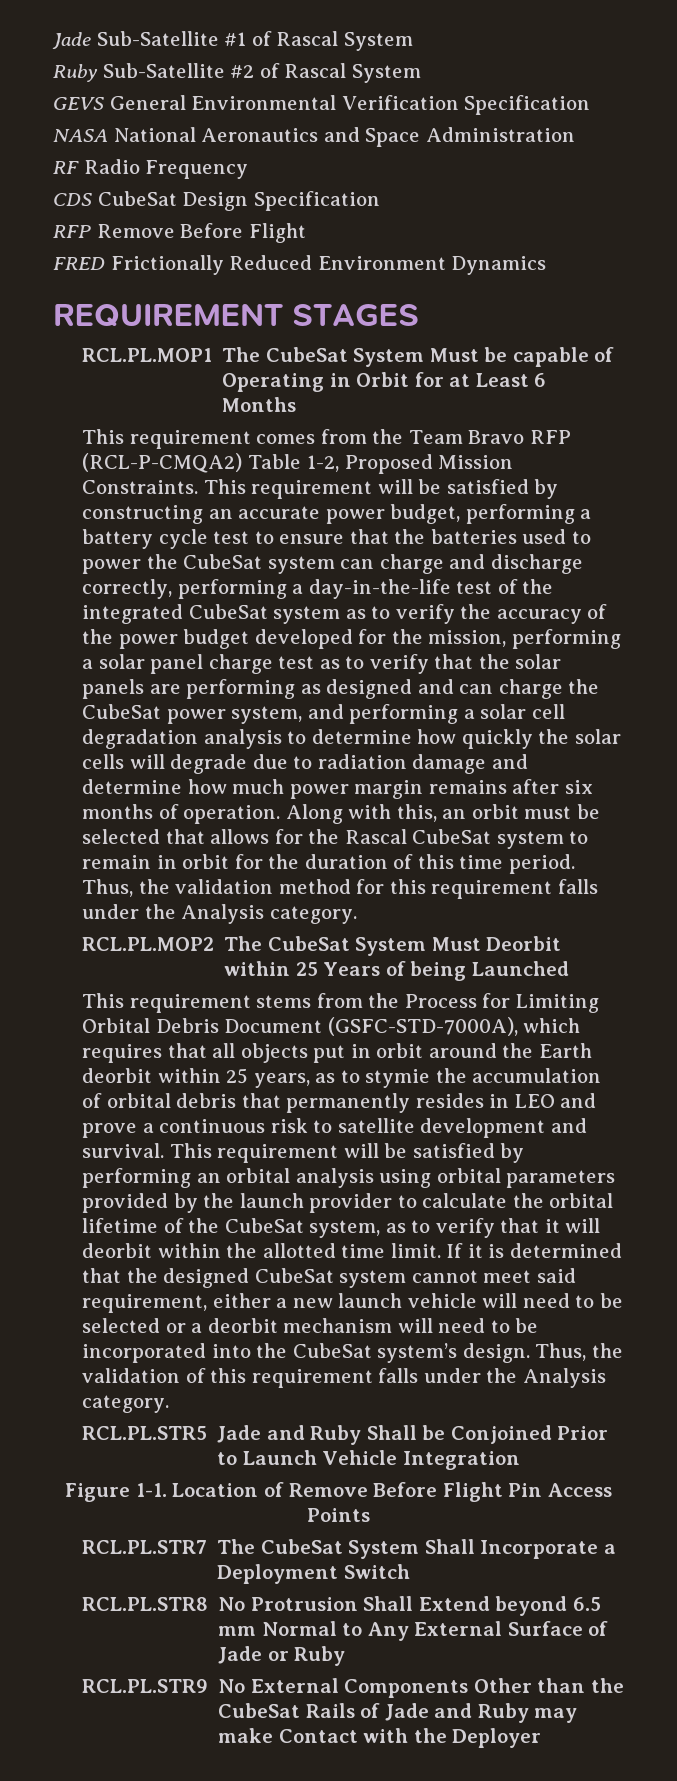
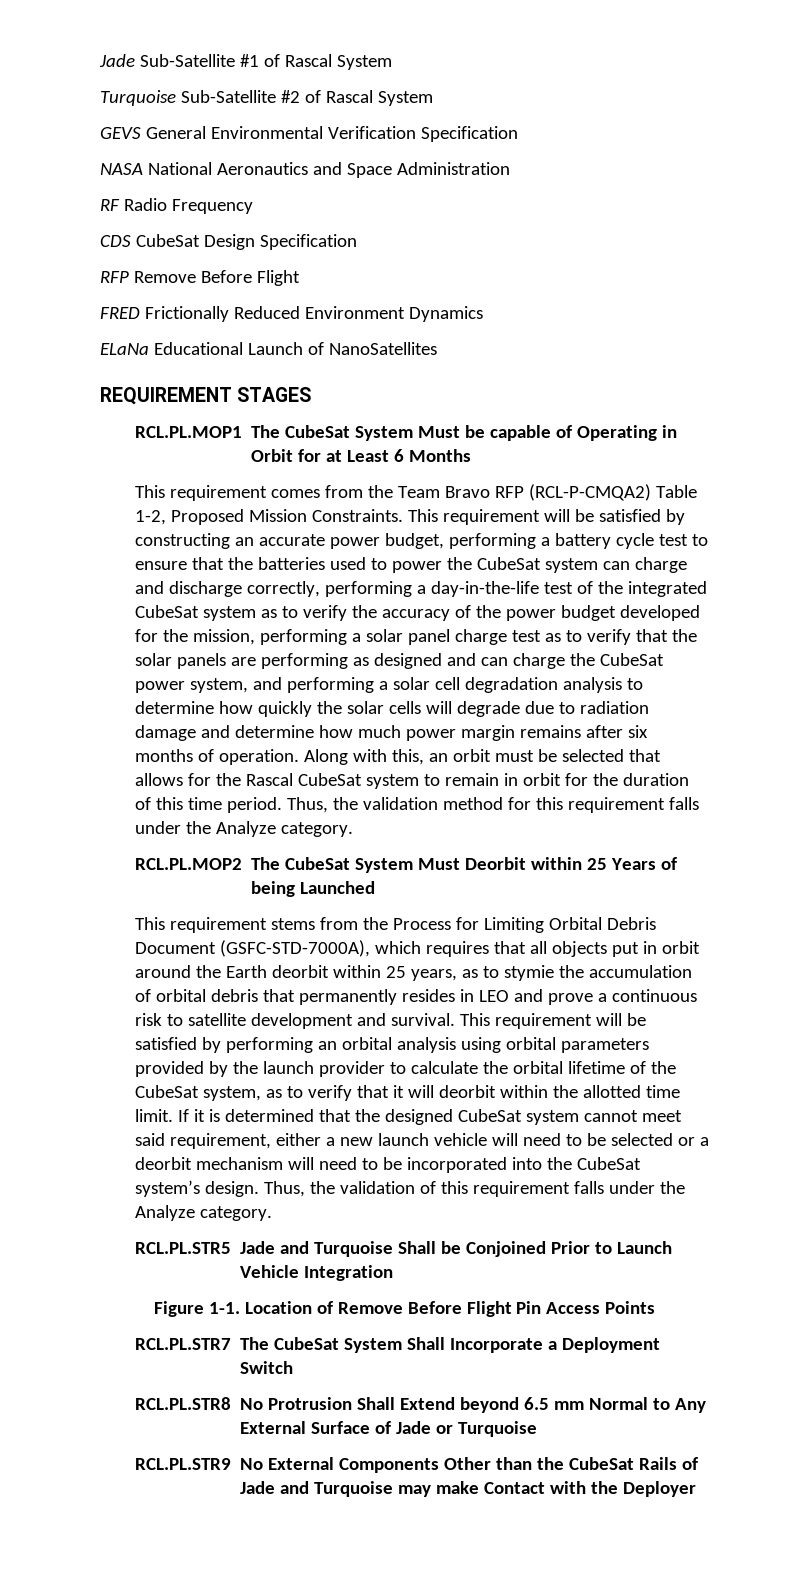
- Ruby Sub-Satellite #2 of Rascal System
+ Turquoise Sub-Satellite #2 of Rascal System
+ ELaNa Educational Launch of NanoSatellites
- Thus, the validation method for this requirement falls under the Analysis category.
+ Thus, the validation method for this requirement falls under the Analyze category.
- Thus, the validation of this requirement falls under the Analysis category.
+ Thus, the validation of this requirement falls under the Analyze category.
- RCL.PL.STR5 Jade and Ruby Shall be Conjoined Prior to Launch Vehicle Integration
+ RCL.PL.STR5 Jade and Turquoise Shall be Conjoined Prior to Launch Vehicle Integration
- RCL.PL.STR8 No Protrusion Shall Extend beyond 6.5 mm Normal to Any External Surface of Jade or Ruby
+ RCL.PL.STR8 No Protrusion Shall Extend beyond 6.5 mm Normal to Any External Surface of Jade or Turquoise
- RCL.PL.STR9 No External Components Other than the CubeSat Rails of Jade and Ruby may make Contact with the Deployer
+ RCL.PL.STR9 No External Components Other than the CubeSat Rails of Jade and Turquoise may make Contact with the Deployer

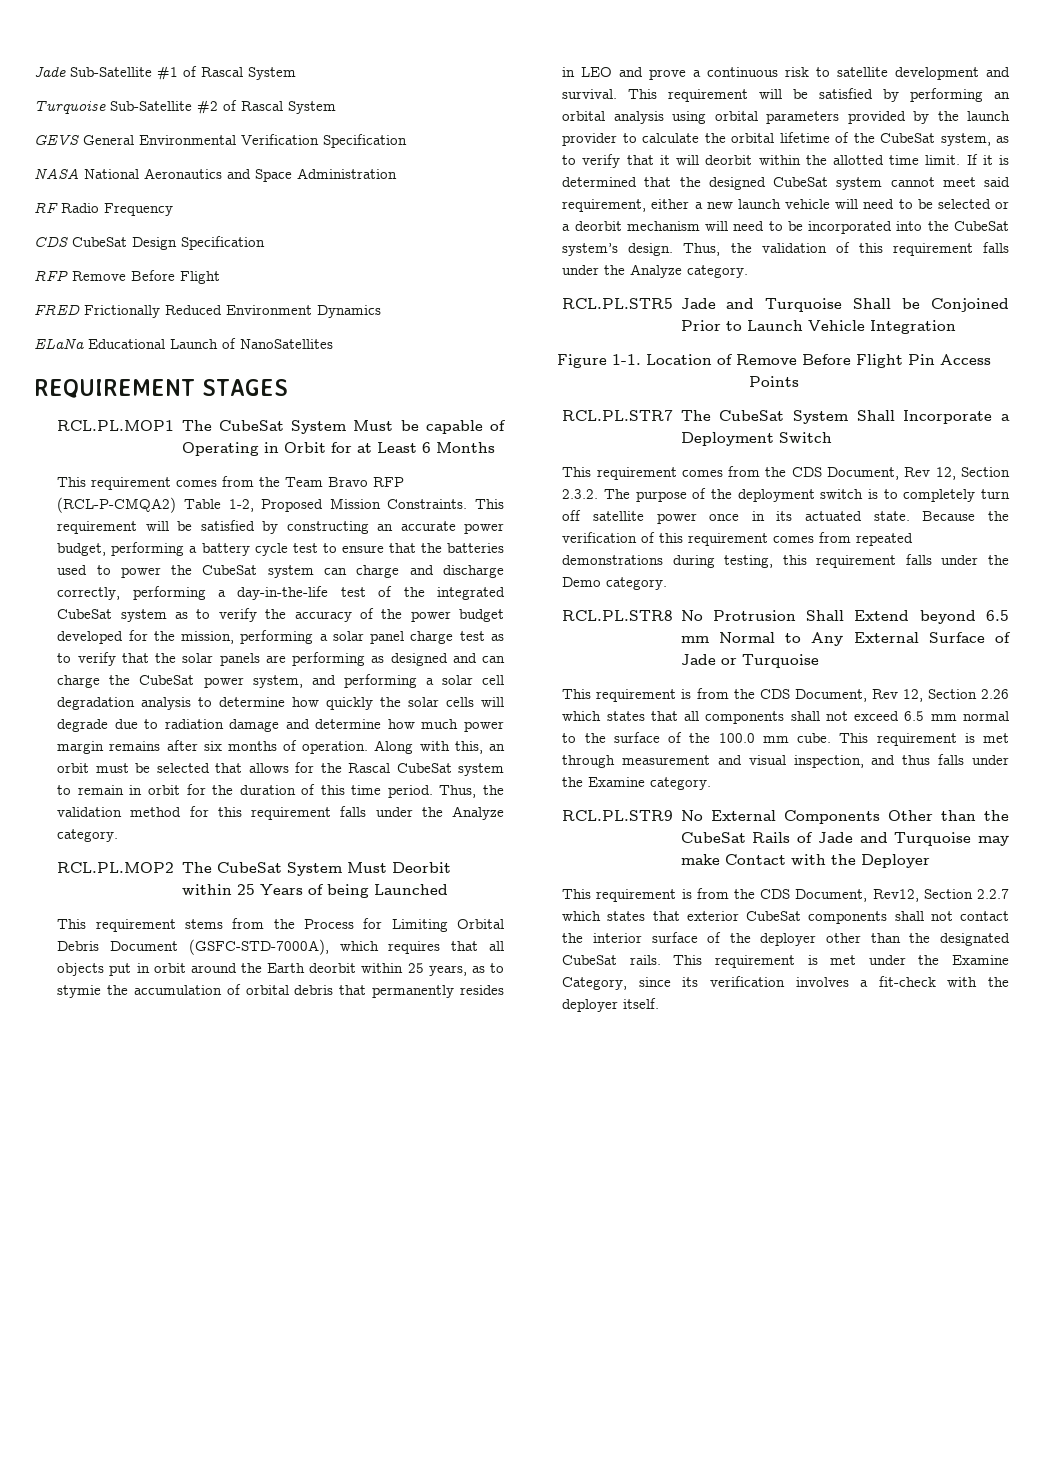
+ This requirement comes from the CDS Document, Rev 12, Section 2.3.2. The purpose of the deployment switch is to completely turn off satellite power once in its actuated state. Because the verification of this requirement comes from repeated demonstrations during testing, this requirement falls under the Demo category.
+ This requirement is from the CDS Document, Rev 12, Section 2.26 which states that all components shall not exceed 6.5 mm normal to the surface of the 100.0 mm cube. This requirement is met through measurement and visual inspection, and thus falls under the Examine category.
+ This requirement is from the CDS Document, Rev12, Section 2.2.7 which states that exterior CubeSat components shall not contact the interior surface of the deployer other than the designated CubeSat rails. This requirement is met under the Examine Category, since its verification involves a fit-check with the deployer itself.

